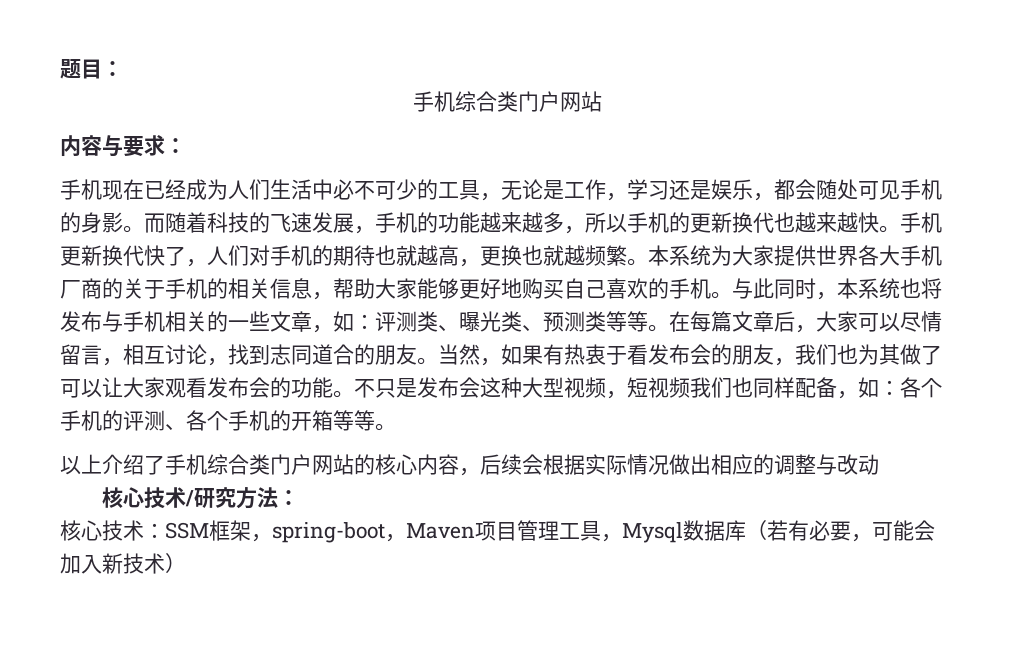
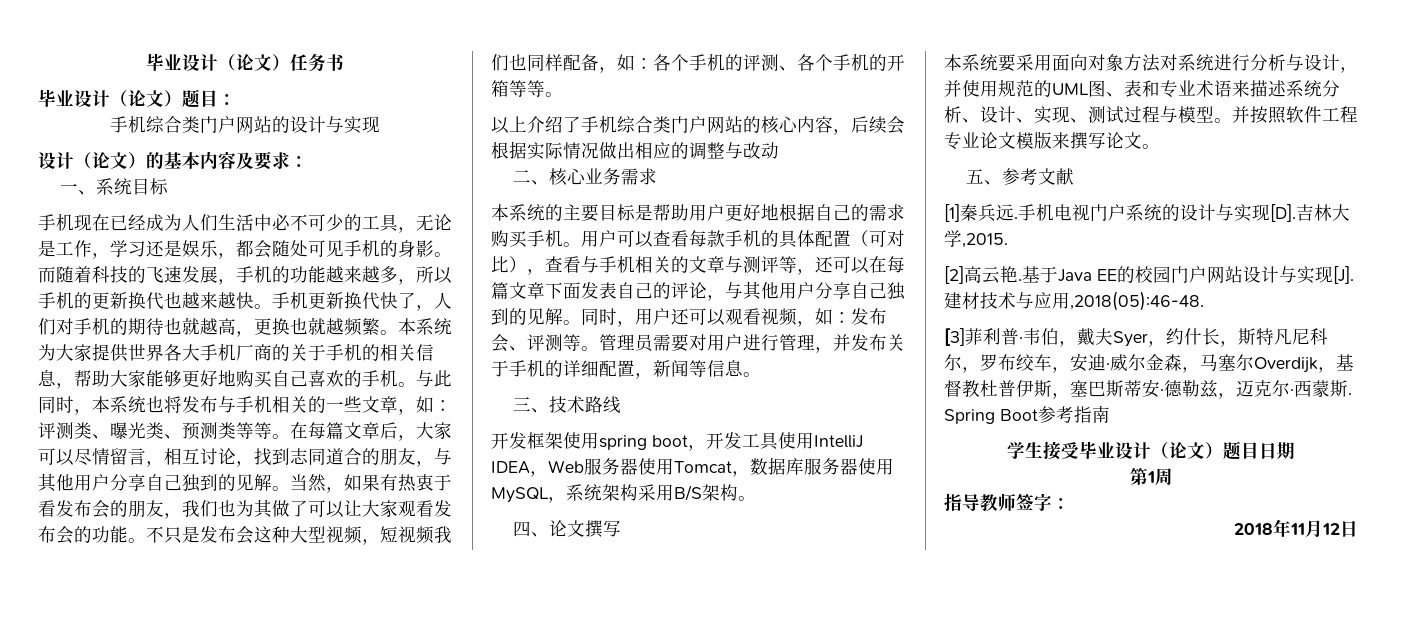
- 题目：
- 手机综合类门户网站
- 内容与要求：
+ 毕业设计（论文）任务书
+ 毕业设计（论文）题目：
+ 手机综合类门户网站的设计与实现
+ 设计（论文）的基本内容及要求：
+ 一、系统目标
- 在每篇文章后，大家可以尽情留言，相互讨论，找到志同道合的朋友。
+ 在每篇文章后，大家可以尽情留言，相互讨论，找到志同道合的朋友，与其他用户分享自己独到的见解。
- 核心技术/研究方法：
- 核心技术：SSM框架，spring-boot，Maven项目管理工具，Mysql数据库（若有必要，可能会加入新技术）
+ 二、核心业务需求
+ 本系统的主要目标是帮助用户更好地根据自己的需求购买手机。用户可以查看每款手机的具体配置（可对比），查看与手机相关的文章与测评等，还可以在每篇文章下面发表自己的评论，与其他用户分享自己独到的见解。同时，用户还可以观看视频，如：发布会、评测等。管理员需要对用户进行管理，并发布关于手机的详细配置，新闻等信息。
+ 三、技术路线
+ 开发框架使用spring boot，开发工具使用IntelliJ IDEA，Web服务器使用Tomcat，数据库服务器使用MySQL，系统架构采用B/S架构。
+ 四、论文撰写
+ 本系统要采用面向对象方法对系统进行分析与设计，并使用规范的UML图、表和专业术语来描述系统分析、设计、实现、测试过程与模型。并按照软件工程专业论文模版来撰写论文。
+ 五、参考文献
+ [1]秦兵远.手机电视门户系统的设计与实现[D].吉林大学,2015.
+ [2]高云艳.基于Java EE的校园门户网站设计与实现[J].建材技术与应用,2018(05):46-48.
+ [3]菲利普·韦伯，戴夫Syer，约什长，斯特凡尼科尔，罗布绞车，安迪·威尔金森，马塞尔Overdijk，基督教杜普伊斯，塞巴斯蒂安·德勒兹，迈克尔·西蒙斯. Spring Boot参考指南
+ 学生接受毕业设计（论文）题目日期
+ 第1周
+ 指导教师签字：
+ 2018年11月12日

